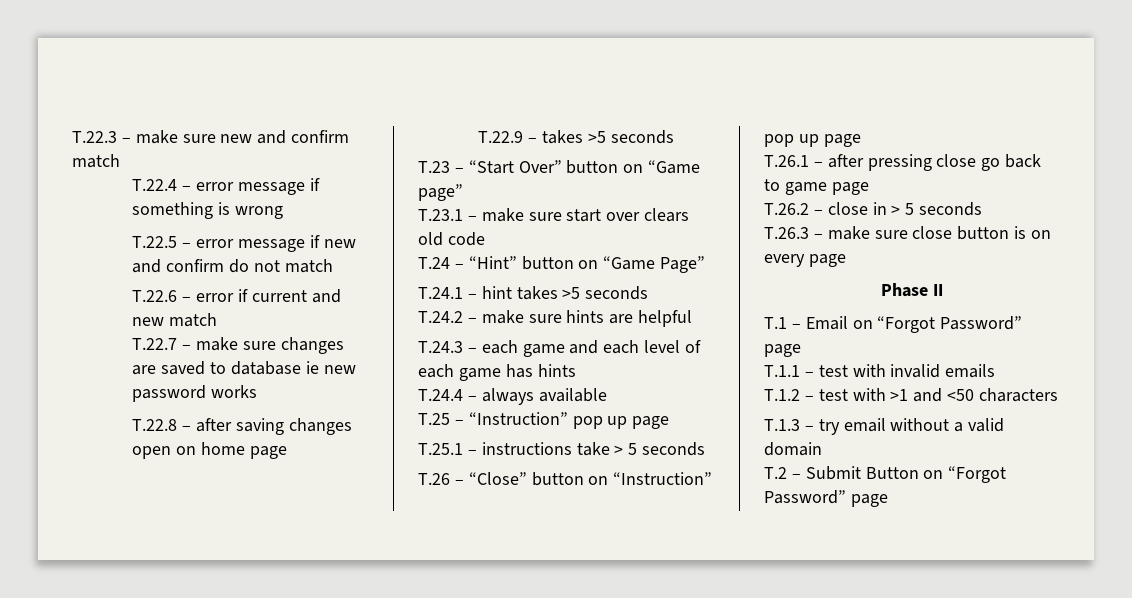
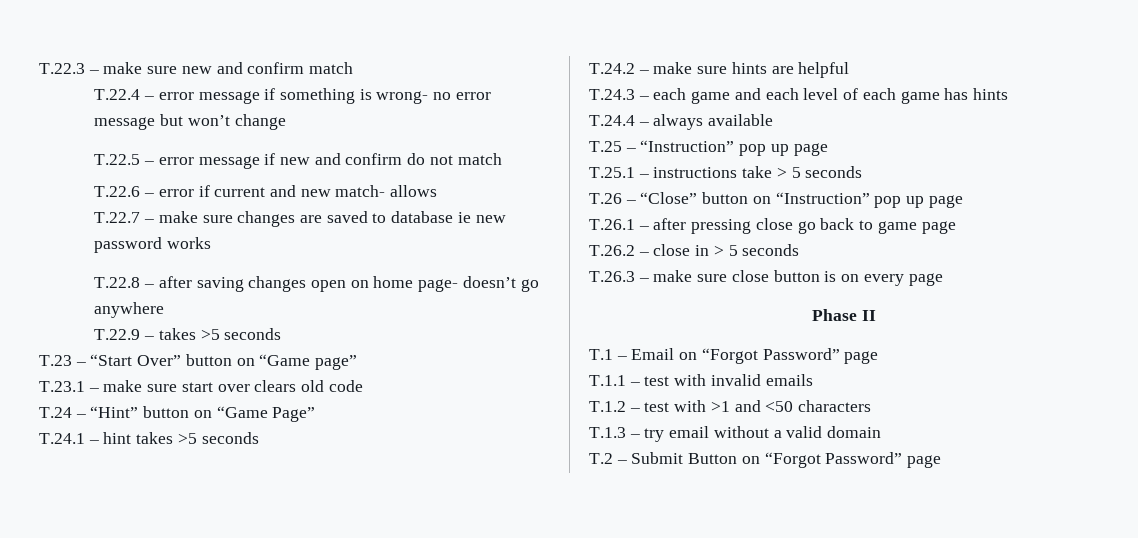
- T.22.4 – error message if something is wrong
+ T.22.4 – error message if something is wrong- no error message but won’t change
- T.22.6 – error if current and new match
+ T.22.6 – error if current and new match- allows
- T.22.8 – after saving changes open on home page
+ T.22.8 – after saving changes open on home page- doesn’t go anywhere

